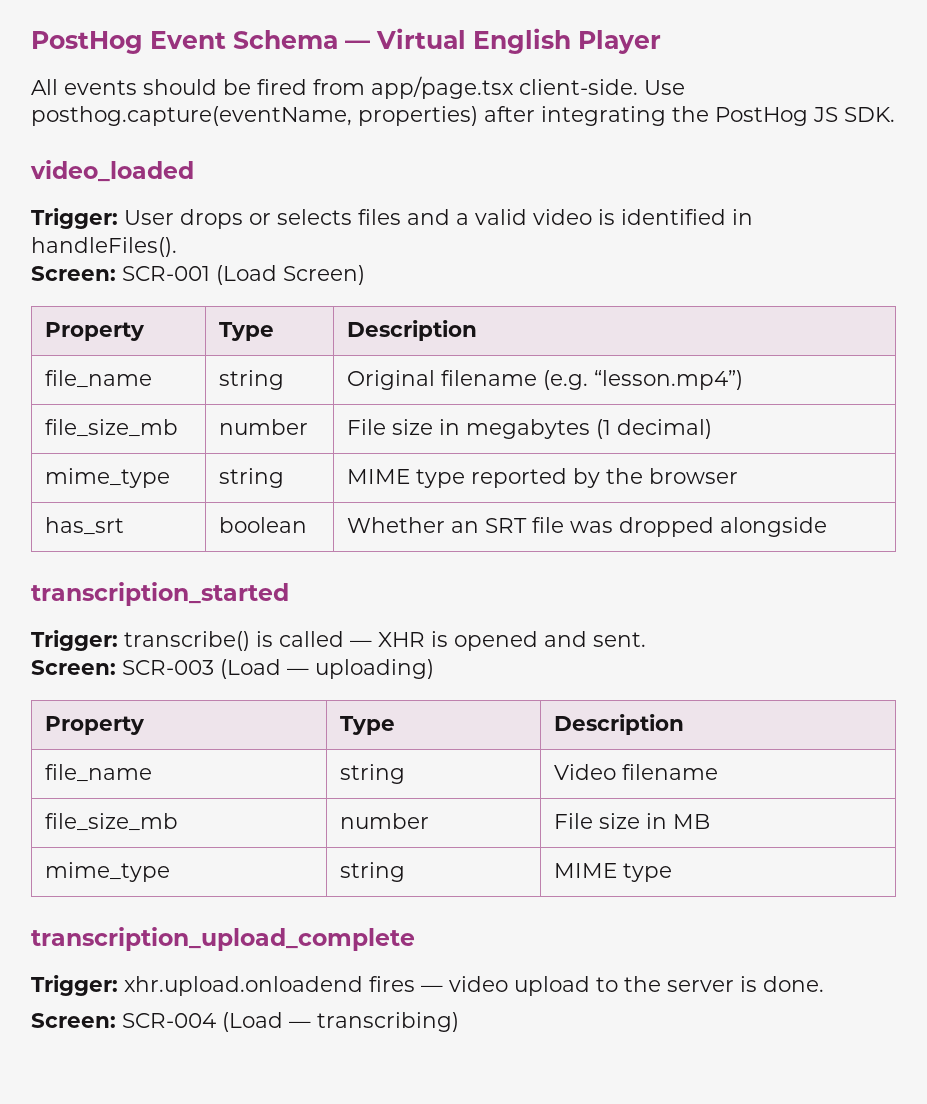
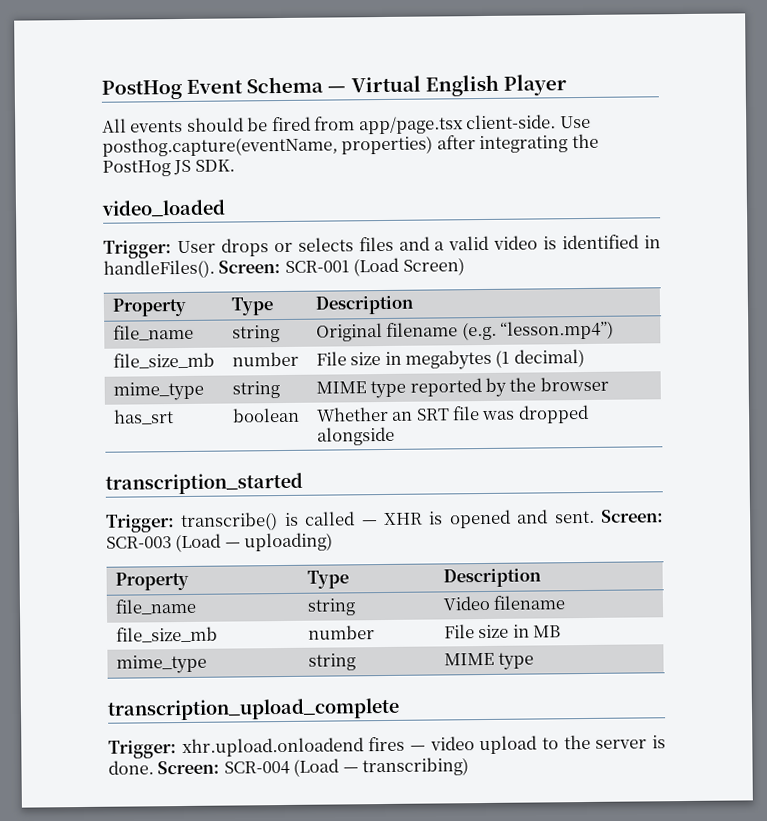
- Trigger: User drops or selects files and a valid video is identified in handleFiles().
- Screen: SCR-001 (Load Screen)
+ Trigger: User drops or selects files and a valid video is identified in handleFiles(). Screen: SCR-001 (Load Screen)
- Trigger: transcribe() is called — XHR is opened and sent.
- Screen: SCR-003 (Load — uploading)
+ Trigger: transcribe() is called — XHR is opened and sent. Screen: SCR-003 (Load — uploading)
- Trigger: xhr.upload.onloadend fires — video upload to the server is done.
- Screen: SCR-004 (Load — transcribing)
+ Trigger: xhr.upload.onloadend fires — video upload to the server is done. Screen: SCR-004 (Load — transcribing)

